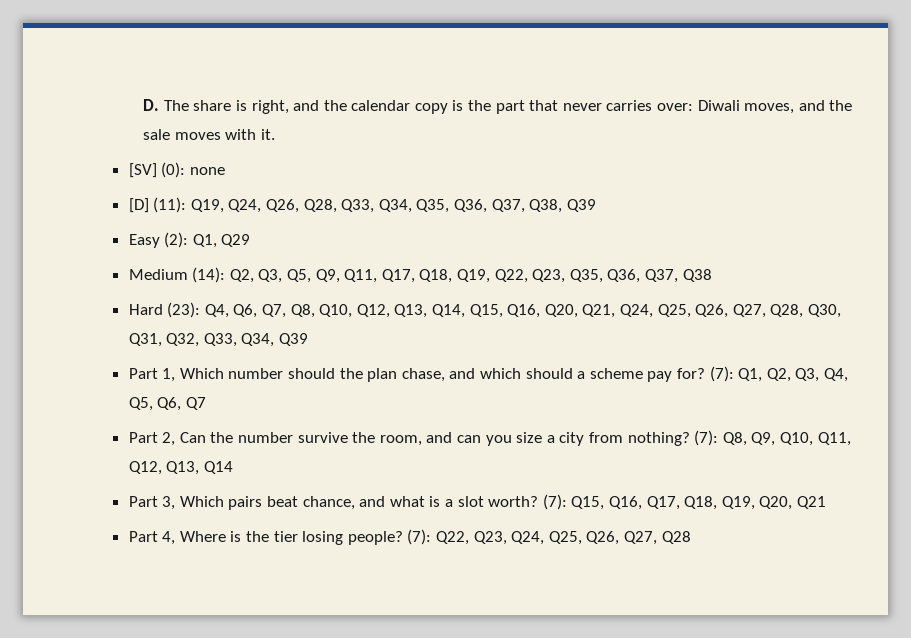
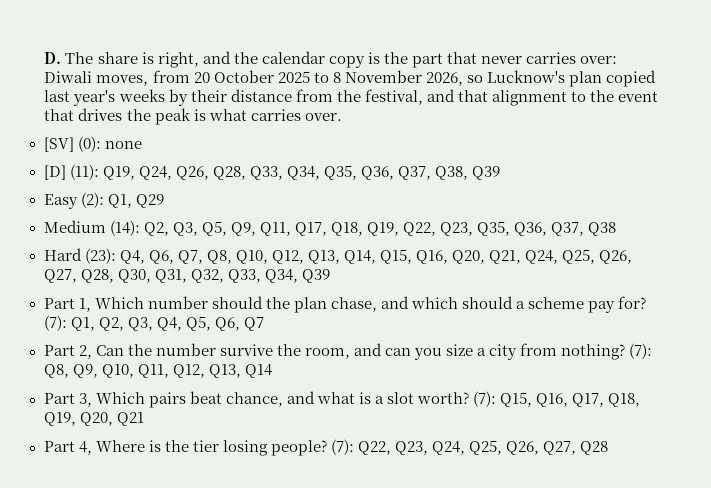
- D. The share is right, and the calendar copy is the part that never carries over: Diwali moves, and the sale moves with it.
+ D. The share is right, and the calendar copy is the part that never carries over: Diwali moves, from 20 October 2025 to 8 November 2026, so Lucknow's plan copied last year's weeks by their distance from the festival, and that alignment to the event that drives the peak is what carries over.

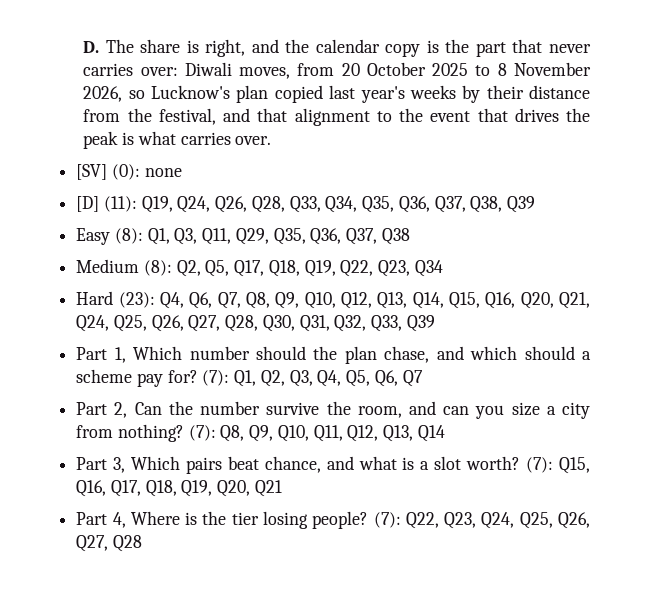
- Easy (2): Q1, Q29
- Medium (14): Q2, Q3, Q5, Q9, Q11, Q17, Q18, Q19, Q22, Q23, Q35, Q36, Q37, Q38
+ Easy (8): Q1, Q3, Q11, Q29, Q35, Q36, Q37, Q38
+ Medium (8): Q2, Q5, Q17, Q18, Q19, Q22, Q23, Q34
- Hard (23): Q4, Q6, Q7, Q8, Q10, Q12, Q13, Q14, Q15, Q16, Q20, Q21, Q24, Q25, Q26, Q27, Q28, Q30, Q31, Q32, Q33, Q34, Q39
+ Hard (23): Q4, Q6, Q7, Q8, Q9, Q10, Q12, Q13, Q14, Q15, Q16, Q20, Q21, Q24, Q25, Q26, Q27, Q28, Q30, Q31, Q32, Q33, Q39

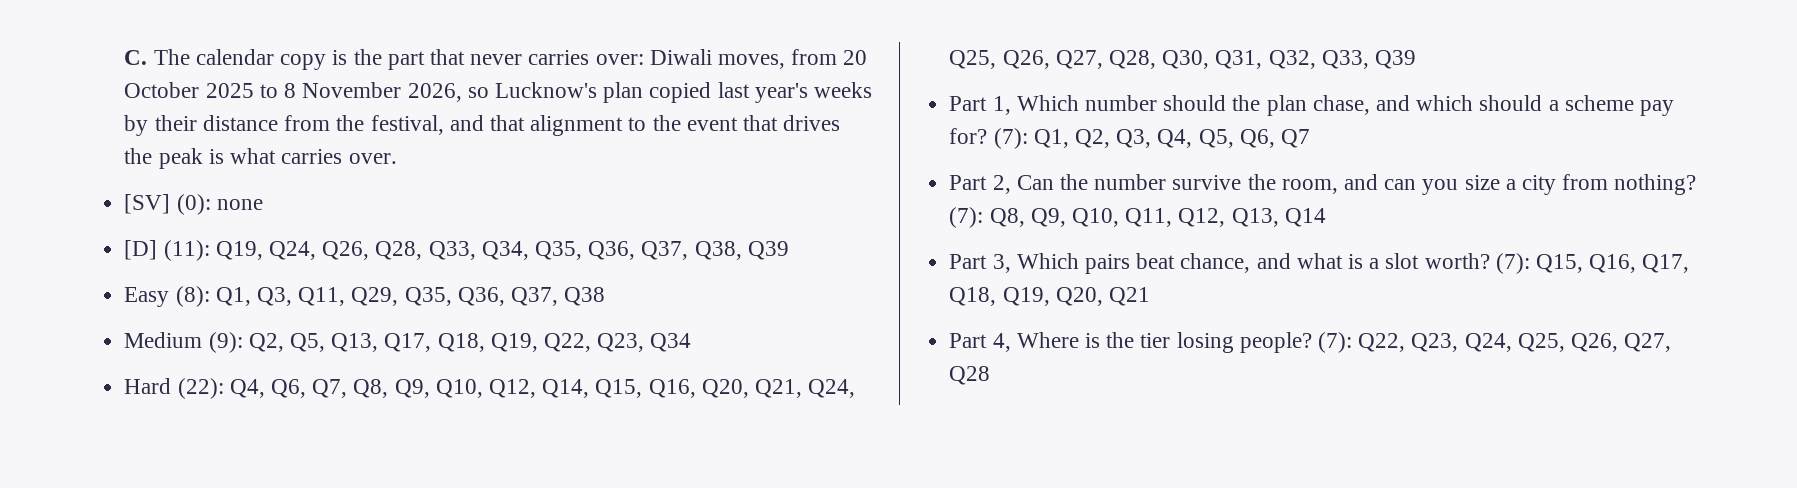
- D. The share is right, and the calendar copy is the part that never carries over: Diwali moves, from 20 October 2025 to 8 November 2026, so Lucknow's plan copied last year's weeks by their distance from the festival, and that alignment to the event that drives the peak is what carries over.
+ C. The calendar copy is the part that never carries over: Diwali moves, from 20 October 2025 to 8 November 2026, so Lucknow's plan copied last year's weeks by their distance from the festival, and that alignment to the event that drives the peak is what carries over.
- Medium (8): Q2, Q5, Q17, Q18, Q19, Q22, Q23, Q34
+ Medium (9): Q2, Q5, Q13, Q17, Q18, Q19, Q22, Q23, Q34
- Hard (23): Q4, Q6, Q7, Q8, Q9, Q10, Q12, Q13, Q14, Q15, Q16, Q20, Q21, Q24, Q25, Q26, Q27, Q28, Q30, Q31, Q32, Q33, Q39
+ Hard (22): Q4, Q6, Q7, Q8, Q9, Q10, Q12, Q14, Q15, Q16, Q20, Q21, Q24, Q25, Q26, Q27, Q28, Q30, Q31, Q32, Q33, Q39

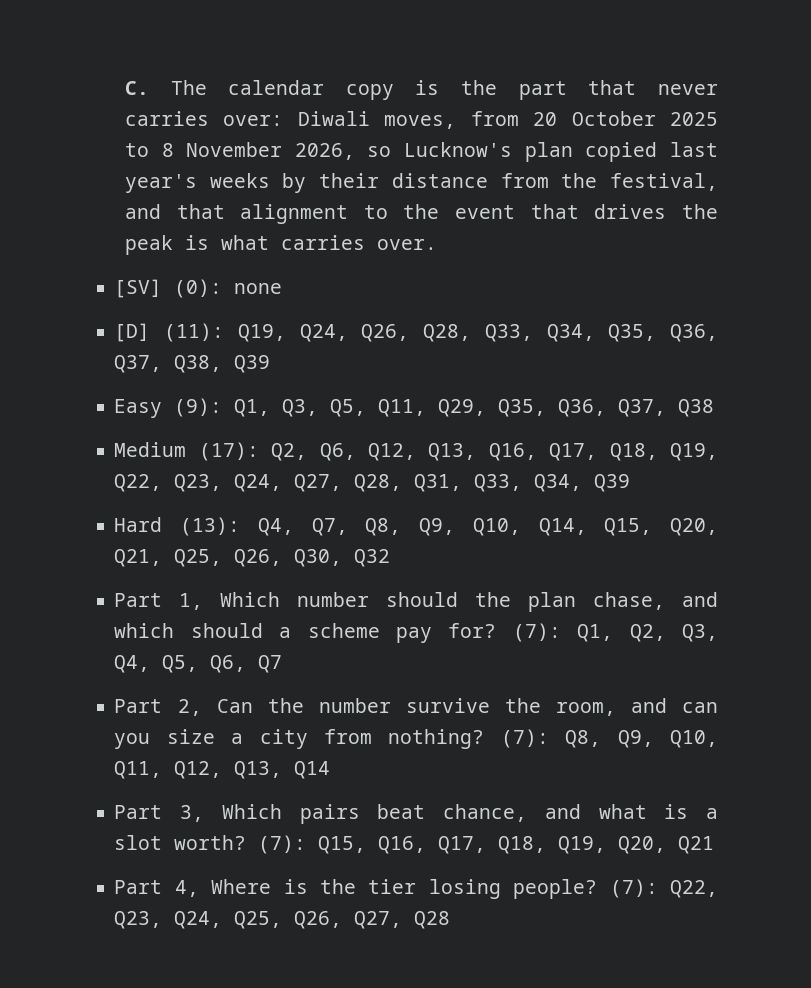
- Easy (8): Q1, Q3, Q11, Q29, Q35, Q36, Q37, Q38
+ Easy (9): Q1, Q3, Q5, Q11, Q29, Q35, Q36, Q37, Q38
- Medium (9): Q2, Q5, Q13, Q17, Q18, Q19, Q22, Q23, Q34
- Hard (22): Q4, Q6, Q7, Q8, Q9, Q10, Q12, Q14, Q15, Q16, Q20, Q21, Q24, Q25, Q26, Q27, Q28, Q30, Q31, Q32, Q33, Q39
+ Medium (17): Q2, Q6, Q12, Q13, Q16, Q17, Q18, Q19, Q22, Q23, Q24, Q27, Q28, Q31, Q33, Q34, Q39
+ Hard (13): Q4, Q7, Q8, Q9, Q10, Q14, Q15, Q20, Q21, Q25, Q26, Q30, Q32

